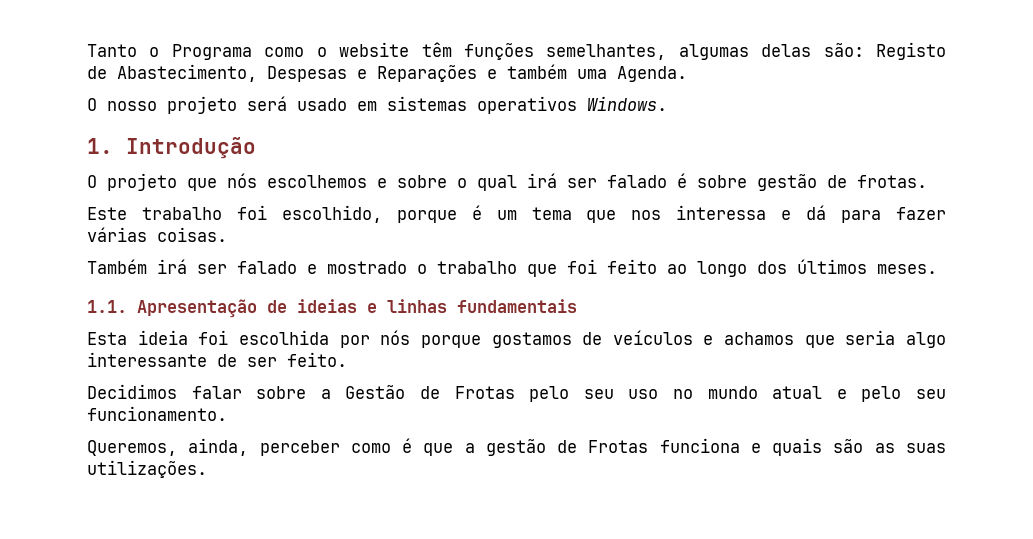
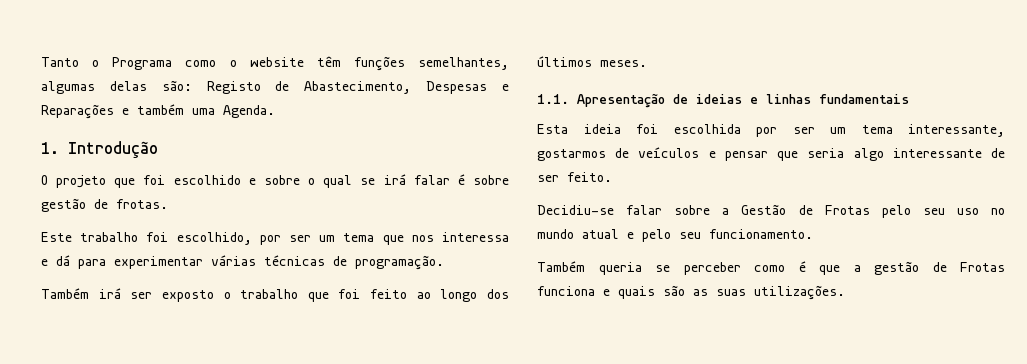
- O nosso projeto será usado em sistemas operativos Windows.
- O projeto que nós escolhemos e sobre o qual irá ser falado é sobre gestão de frotas.
+ O projeto que foi escolhido e sobre o qual se irá falar é sobre gestão de frotas.
- Este trabalho foi escolhido, porque é um tema que nos interessa e dá para fazer várias coisas.
+ Este trabalho foi escolhido, por ser um tema que nos interessa e dá para experimentar várias técnicas de programação.
- Também irá ser falado e mostrado o trabalho que foi feito ao longo dos últimos meses.
+ Também irá ser exposto o trabalho que foi feito ao longo dos últimos meses.
- Esta ideia foi escolhida por nós porque gostamos de veículos e achamos que seria algo interessante de ser feito.
+ Esta ideia foi escolhida por ser um tema interessante, gostarmos de veículos e pensar que seria algo interessante de ser feito.
- Decidimos falar sobre a Gestão de Frotas pelo seu uso no mundo atual e pelo seu funcionamento.
+ Decidiu-se falar sobre a Gestão de Frotas pelo seu uso no mundo atual e pelo seu funcionamento.
- Queremos, ainda, perceber como é que a gestão de Frotas funciona e quais são as suas utilizações.
+ Também queria se perceber como é que a gestão de Frotas funciona e quais são as suas utilizações.

